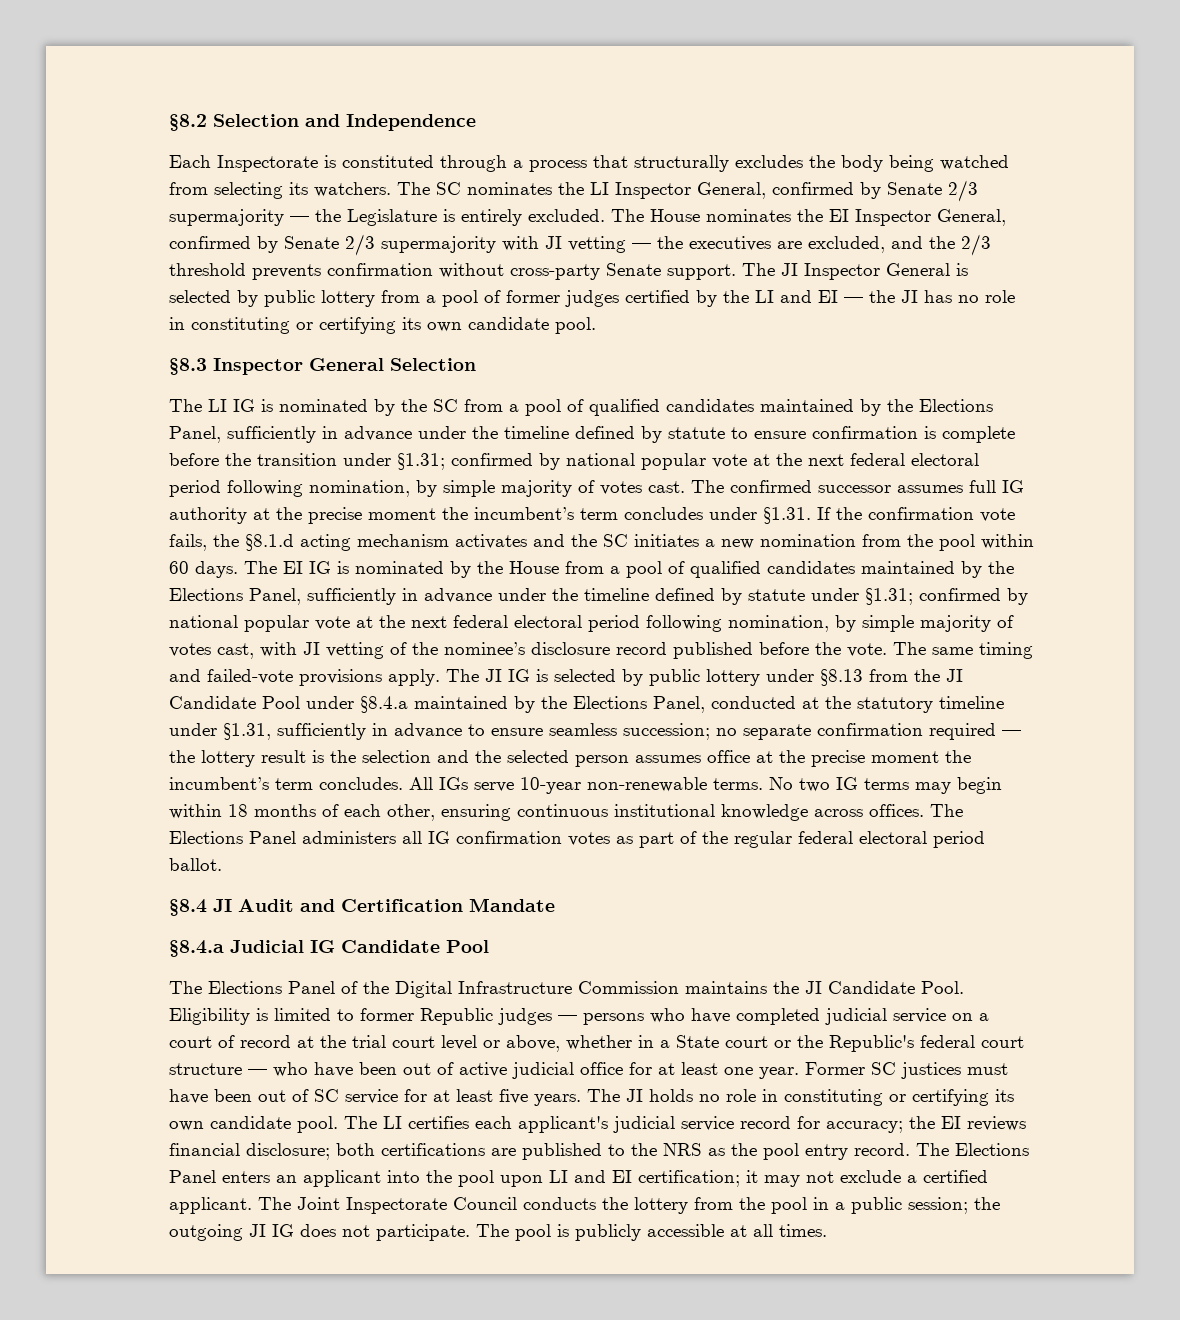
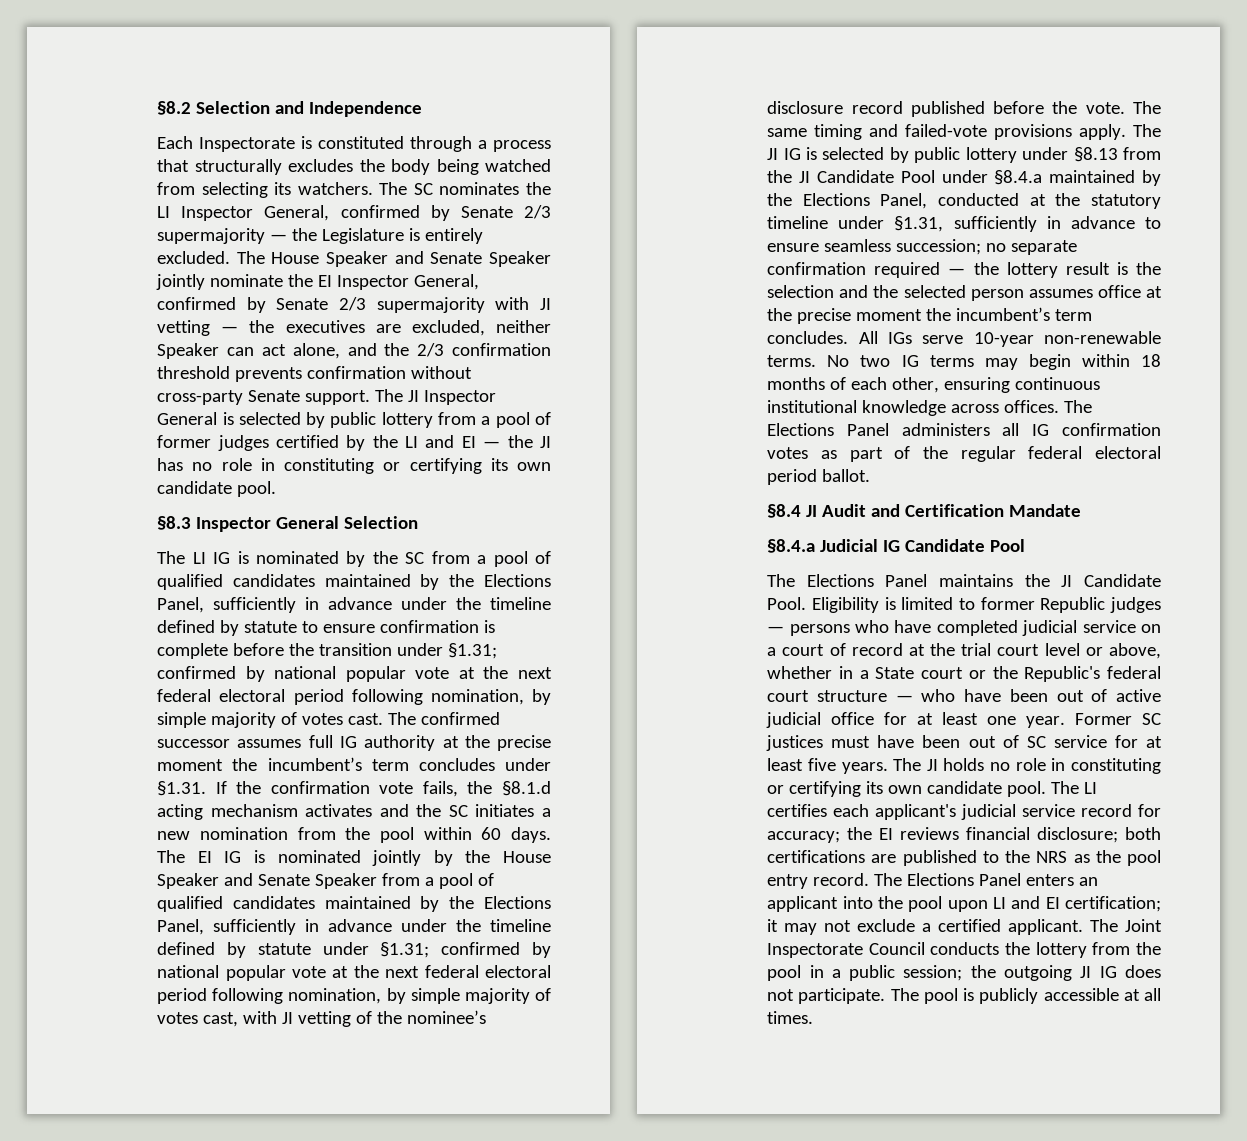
- The House nominates the EI Inspector General, confirmed by Senate 2/3 supermajority with JI vetting — the executives are excluded, and the 2/3 threshold prevents confirmation without cross-party Senate support.
+ The House Speaker and Senate Speaker jointly nominate the EI Inspector General, confirmed by Senate 2/3 supermajority with JI vetting — the executives are excluded, neither Speaker can act alone, and the 2/3 confirmation threshold prevents confirmation without cross-party Senate support.
- The EI IG is nominated by the House from a pool of qualified candidates maintained by the Elections Panel, sufficiently in advance under the timeline defined by statute under §1.31;
+ The EI IG is nominated jointly by the House Speaker and Senate Speaker from a pool of qualified candidates maintained by the Elections Panel, sufficiently in advance under the timeline defined by statute under §1.31;
- The Elections Panel of the Digital Infrastructure Commission maintains the JI Candidate Pool.
+ The Elections Panel maintains the JI Candidate Pool.

